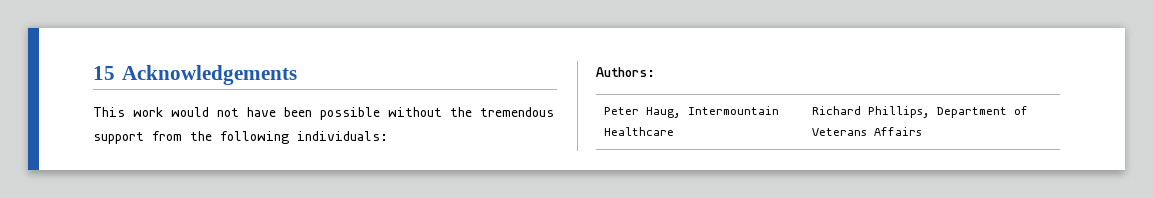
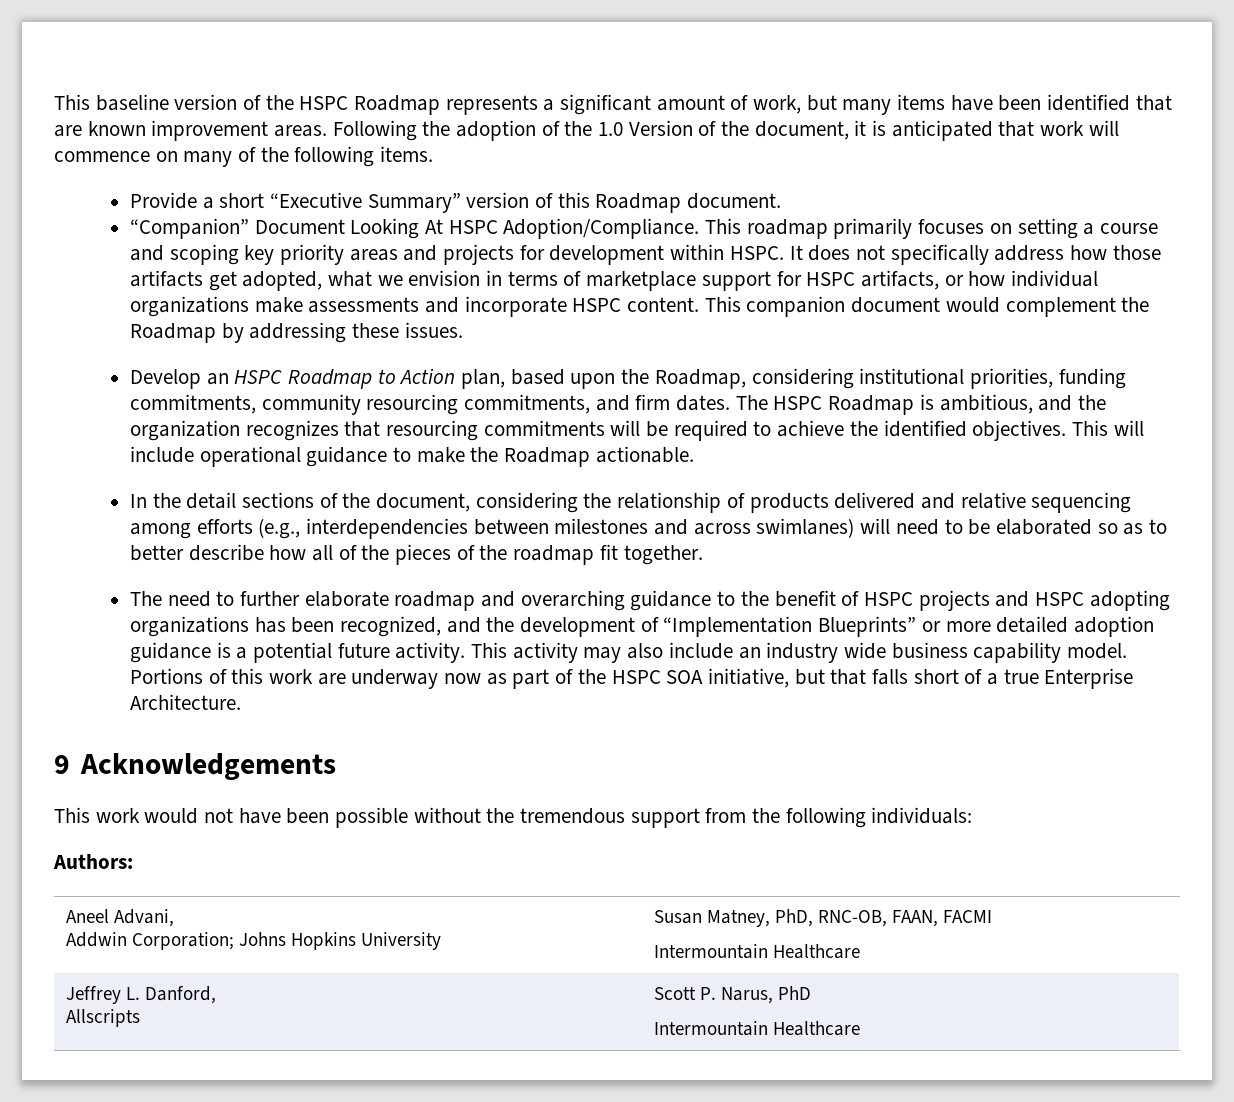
- 15 Acknowledgements
+ This baseline version of the HSPC Roadmap represents a significant amount of work, but many items have been identified that are known improvement areas. Following the adoption of the 1.0 Version of the document, it is anticipated that work will commence on many of the following items.
+ Provide a short “Executive Summary” version of this Roadmap document.
+ “Companion” Document Looking At HSPC Adoption/Compliance. This roadmap primarily focuses on setting a course and scoping key priority areas and projects for development within HSPC. It does not specifically address how those artifacts get adopted, what we envision in terms of marketplace support for HSPC artifacts, or how individual organizations make assessments and incorporate HSPC content. This companion document would complement the Roadmap by addressing these issues.
+ Develop an HSPC Roadmap to Action plan, based upon the Roadmap, considering institutional priorities, funding commitments, community resourcing commitments, and firm dates. The HSPC Roadmap is ambitious, and the organization recognizes that resourcing commitments will be required to achieve the identified objectives. This will include operational guidance to make the Roadmap actionable.
+ In the detail sections of the document, considering the relationship of products delivered and relative sequencing among efforts (e.g., interdependencies between milestones and across swimlanes) will need to be elaborated so as to better describe how all of the pieces of the roadmap fit together.
+ The need to further elaborate roadmap and overarching guidance to the benefit of HSPC projects and HSPC adopting organizations has been recognized, and the development of “Implementation Blueprints” or more detailed adoption guidance is a potential future activity. This activity may also include an industry wide business capability model. Portions of this work are underway now as part of the HSPC SOA initiative, but that falls short of a true Enterprise Architecture.
+ 9 Acknowledgements
- Peter Haug, Intermountain Healthcare | Richard Phillips, Department of Veterans Affairs
+ Aneel Advani,
+ Addwin Corporation; Johns Hopkins University | Susan Matney, PhD, RNC-OB, FAAN, FACMI
+ Intermountain Healthcare
+ Jeffrey L. Danford,
+ Allscripts | Scott P. Narus, PhD
+ Intermountain Healthcare

